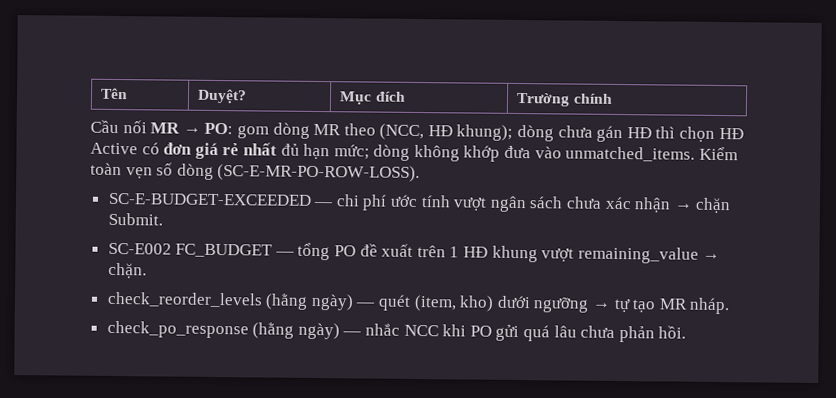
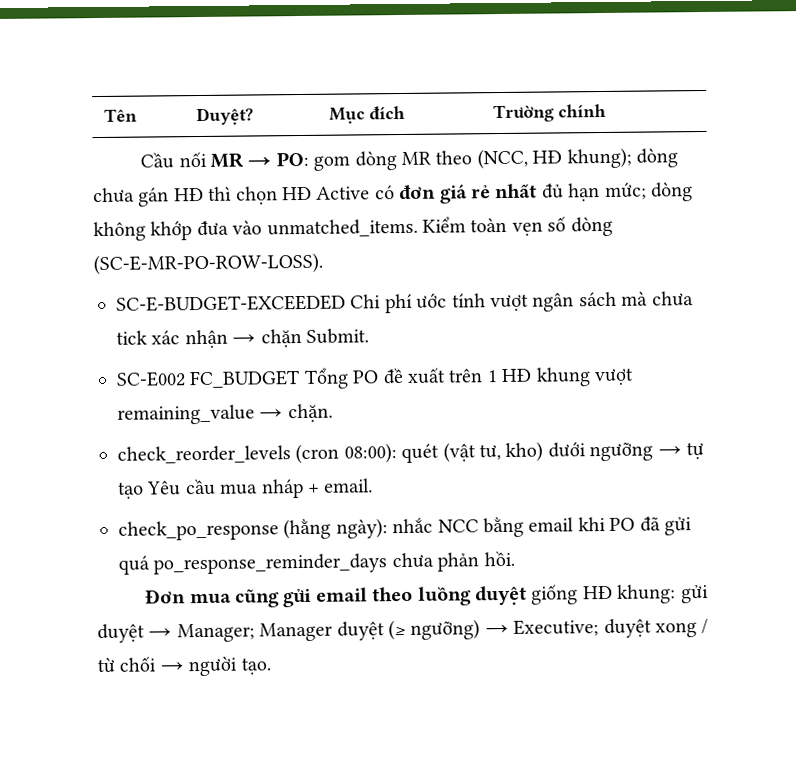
- SC-E-BUDGET-EXCEEDED — chi phí ước tính vượt ngân sách chưa xác nhận → chặn Submit.
+ SC-E-BUDGET-EXCEEDED Chi phí ước tính vượt ngân sách mà chưa tick xác nhận → chặn Submit.
- SC-E002 FC_BUDGET — tổng PO đề xuất trên 1 HĐ khung vượt remaining_value → chặn.
+ SC-E002 FC_BUDGET Tổng PO đề xuất trên 1 HĐ khung vượt remaining_value → chặn.
- check_reorder_levels (hằng ngày) — quét (item, kho) dưới ngưỡng → tự tạo MR nháp.
- check_po_response (hằng ngày) — nhắc NCC khi PO gửi quá lâu chưa phản hồi.
+ check_reorder_levels (cron 08:00): quét (vật tư, kho) dưới ngưỡng → tự tạo Yêu cầu mua nháp + email.
+ check_po_response (hằng ngày): nhắc NCC bằng email khi PO đã gửi quá po_response_reminder_days chưa phản hồi.
+ Đơn mua cũng gửi email theo luồng duyệt giống HĐ khung: gửi duyệt → Manager; Manager duyệt (≥ ngưỡng) → Executive; duyệt xong / từ chối → người tạo.

